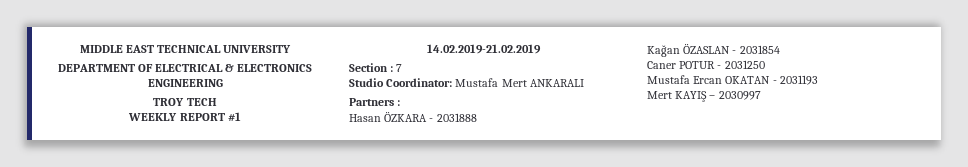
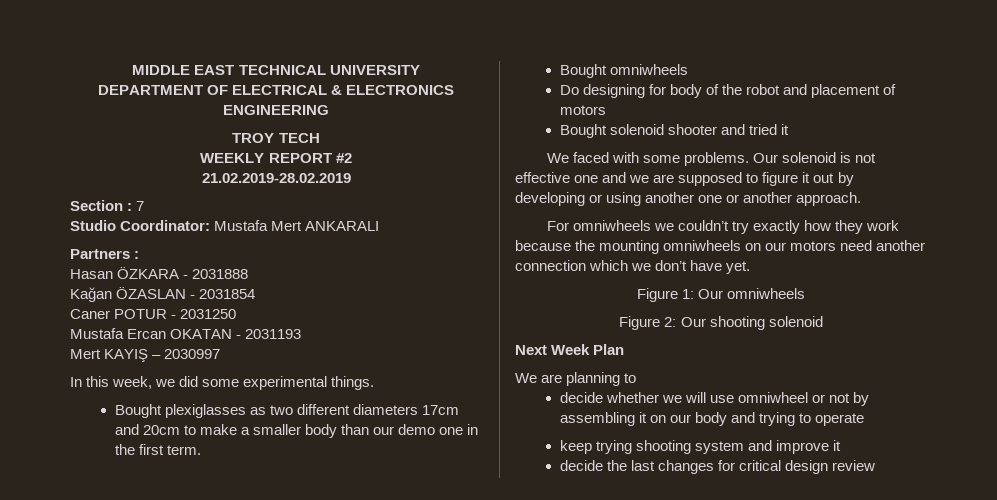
- WEEKLY REPORT #1
- 14.02.2019-21.02.2019
+ WEEKLY REPORT #2
+ 21.02.2019-28.02.2019
+ In this week, we did some experimental things.
+ Bought plexiglasses as two different diameters 17cm and 20cm to make a smaller body than our demo one in the first term.
+ Bought omniwheels
+ Do designing for body of the robot and placement of motors
+ Bought solenoid shooter and tried it
+ We faced with some problems. Our solenoid is not effective one and we are supposed to figure it out by developing or using another one or another approach.
+ For omniwheels we couldn’t try exactly how they work because the mounting omniwheels on our motors need another connection which we don’t have yet.
+ Figure 1: Our omniwheels
+ Figure 2: Our shooting solenoid
+ Next Week Plan
+ We are planning to
+ decide whether we will use omniwheel or not by assembling it on our body and trying to operate
+ keep trying shooting system and improve it
+ decide the last changes for critical design review

